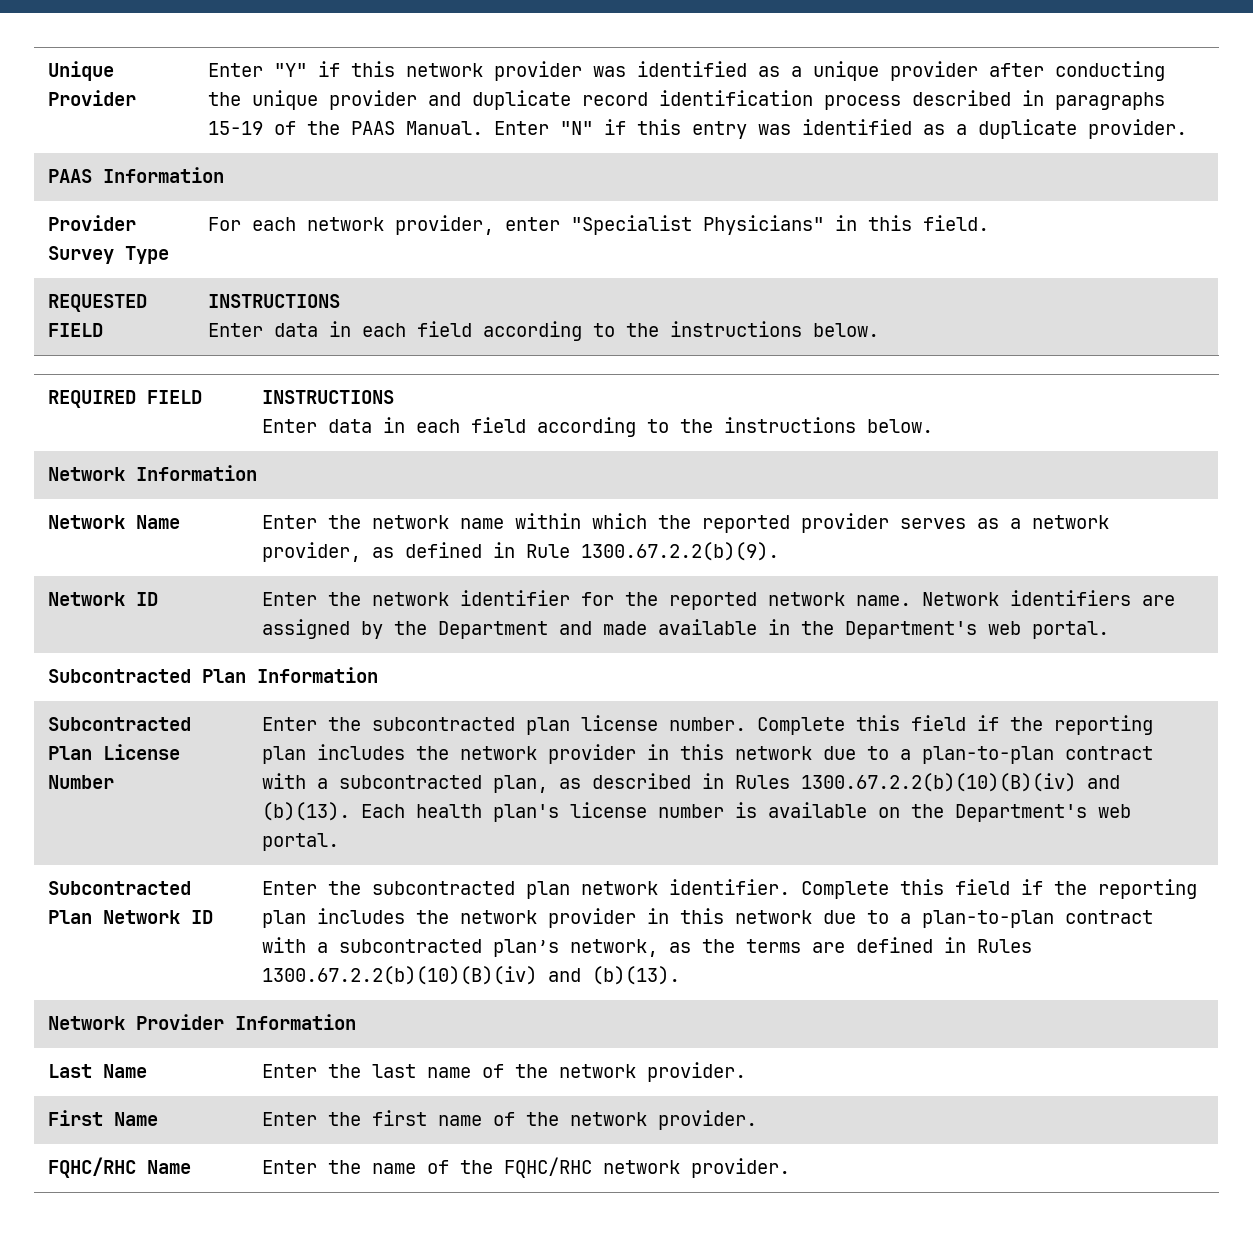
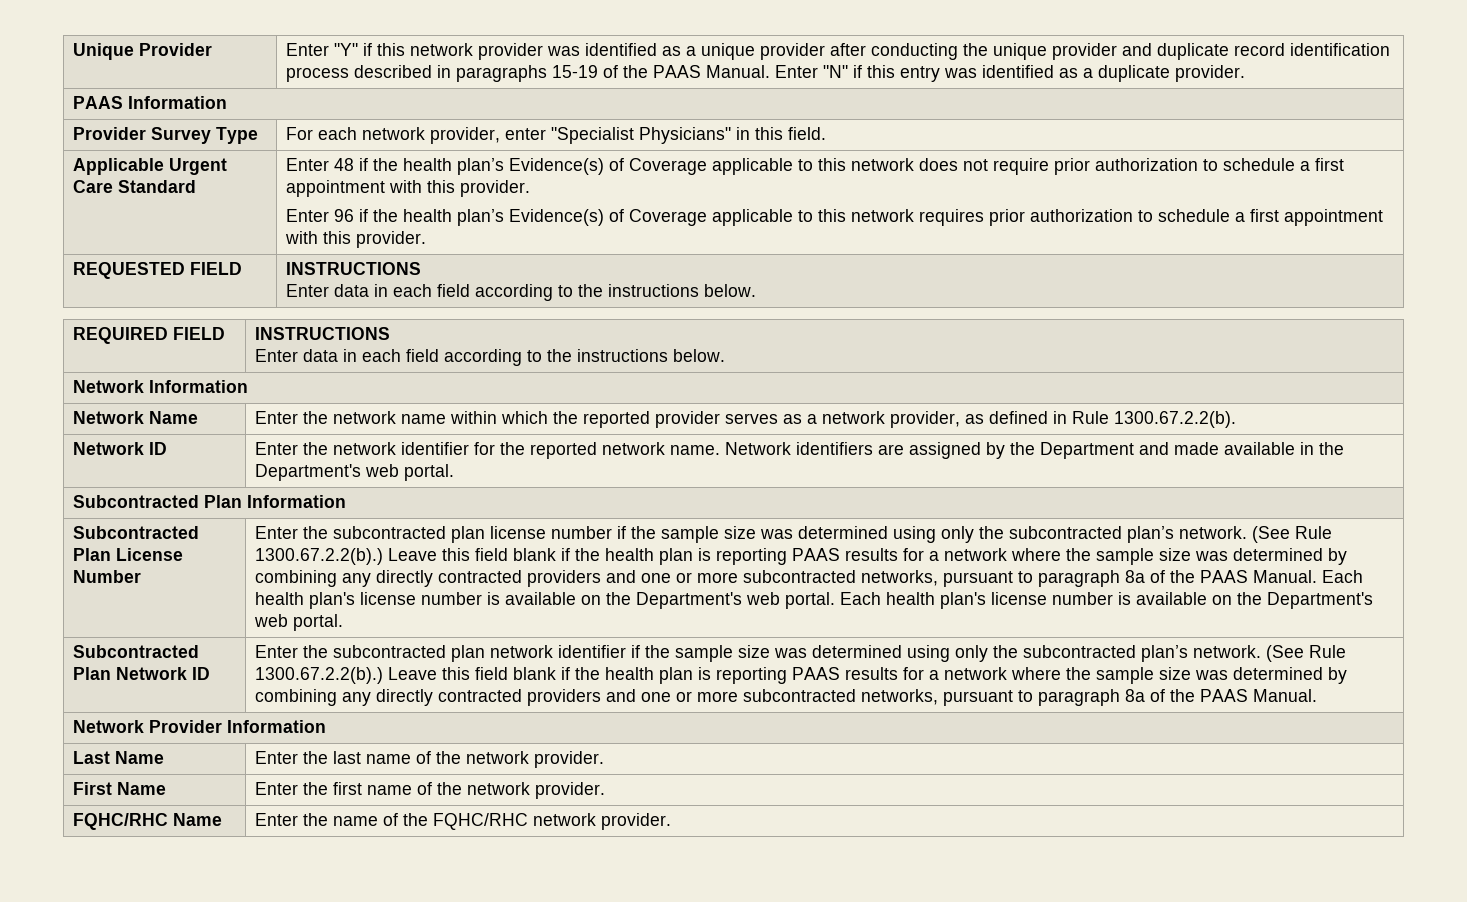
+ Applicable Urgent Care Standard | Enter 48 if the health plan’s Evidence(s) of Coverage applicable to this network does not require prior authorization to schedule a first appointment with this provider.
+ Enter 96 if the health plan’s Evidence(s) of Coverage applicable to this network requires prior authorization to schedule a first appointment with this provider.
- Network Name | Enter the network name within which the reported provider serves as a network provider, as defined in Rule 1300.67.2.2(b)(9).
+ Network Name | Enter the network name within which the reported provider serves as a network provider, as defined in Rule 1300.67.2.2(b).
- Enter the subcontracted plan license number. Complete this field if the reporting plan includes the network provider in this network due to a plan-to-plan contract with a subcontracted plan, as described in Rules 1300.67.2.2(b)(10)(B)(iv) and (b)(13).
+ Enter the subcontracted plan license number if the sample size was determined using only the subcontracted plan’s network. (See Rule 1300.67.2.2(b).) Leave this field blank if the health plan is reporting PAAS results for a network where the sample size was determined by combining any directly contracted providers and one or more subcontracted networks, pursuant to paragraph 8a of the PAAS Manual. Each health plan's license number is available on the Department's web portal.
- Enter the subcontracted plan network identifier. Complete this field if the reporting plan includes the network provider in this network due to a plan-to-plan contract with a subcontracted plan’s network, as the terms are defined in Rules 1300.67.2.2(b)(10)(B)(iv) and (b)(13).
+ Enter the subcontracted plan network identifier if the sample size was determined using only the subcontracted plan’s network. (See Rule 1300.67.2.2(b).) Leave this field blank if the health plan is reporting PAAS results for a network where the sample size was determined by combining any directly contracted providers and one or more subcontracted networks, pursuant to paragraph 8a of the PAAS Manual.

